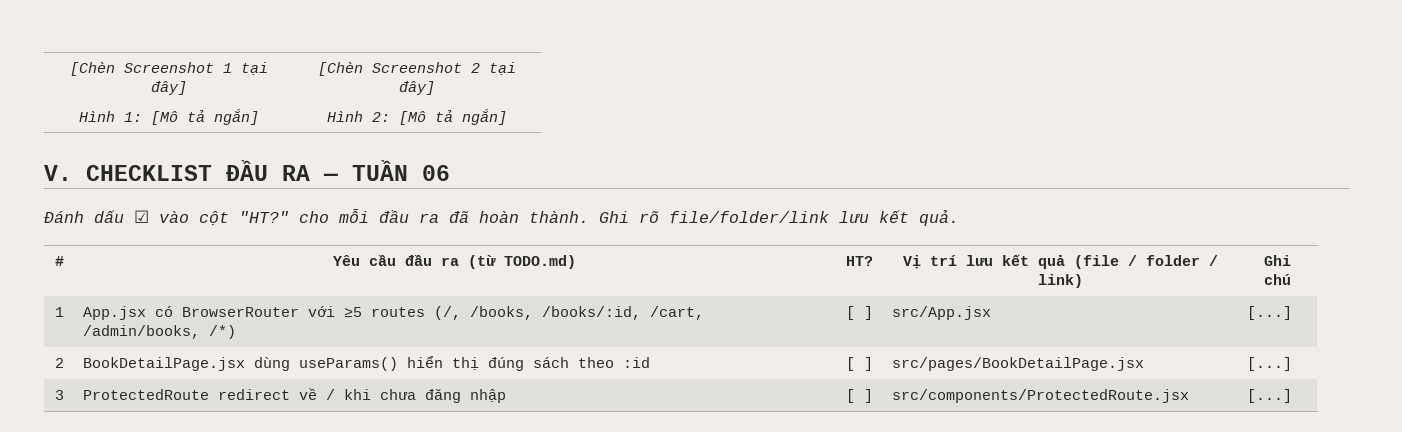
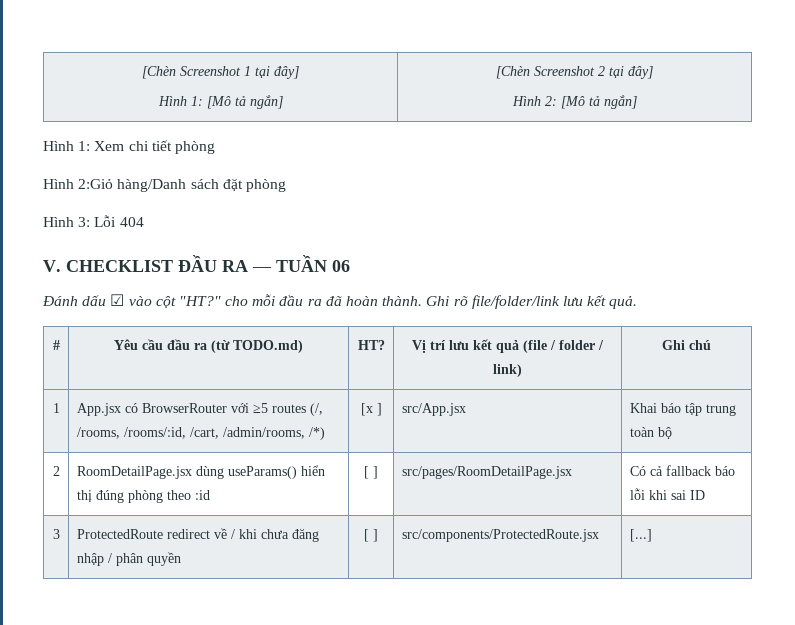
+ Hình 1: Xem chi tiết phòng
+ Hình 2:Giỏ hàng/Danh sách đặt phòng
+ Hình 3: Lỗi 404
- 1 | App.jsx có BrowserRouter với ≥5 routes (/, /books, /books/:id, /cart, /admin/books, /*) | [ ] | src/App.jsx | [...]
+ 1 | App.jsx có BrowserRouter với ≥5 routes (/, /rooms, /rooms/:id, /cart, /admin/rooms, /*) | [x ] | src/App.jsx | Khai báo tập trung toàn bộ
- 2 | BookDetailPage.jsx dùng useParams() hiển thị đúng sách theo :id | [ ] | src/pages/BookDetailPage.jsx | [...]
+ 2 | RoomDetailPage.jsx dùng useParams() hiển thị đúng phòng theo :id | [ ] | src/pages/RoomDetailPage.jsx | Có cả fallback báo lỗi khi sai ID
- 3 | ProtectedRoute redirect về / khi chưa đăng nhập | [ ] | src/components/ProtectedRoute.jsx | [...]
+ 3 | ProtectedRoute redirect về / khi chưa đăng nhập / phân quyền | [ ] | src/components/ProtectedRoute.jsx | [...]

